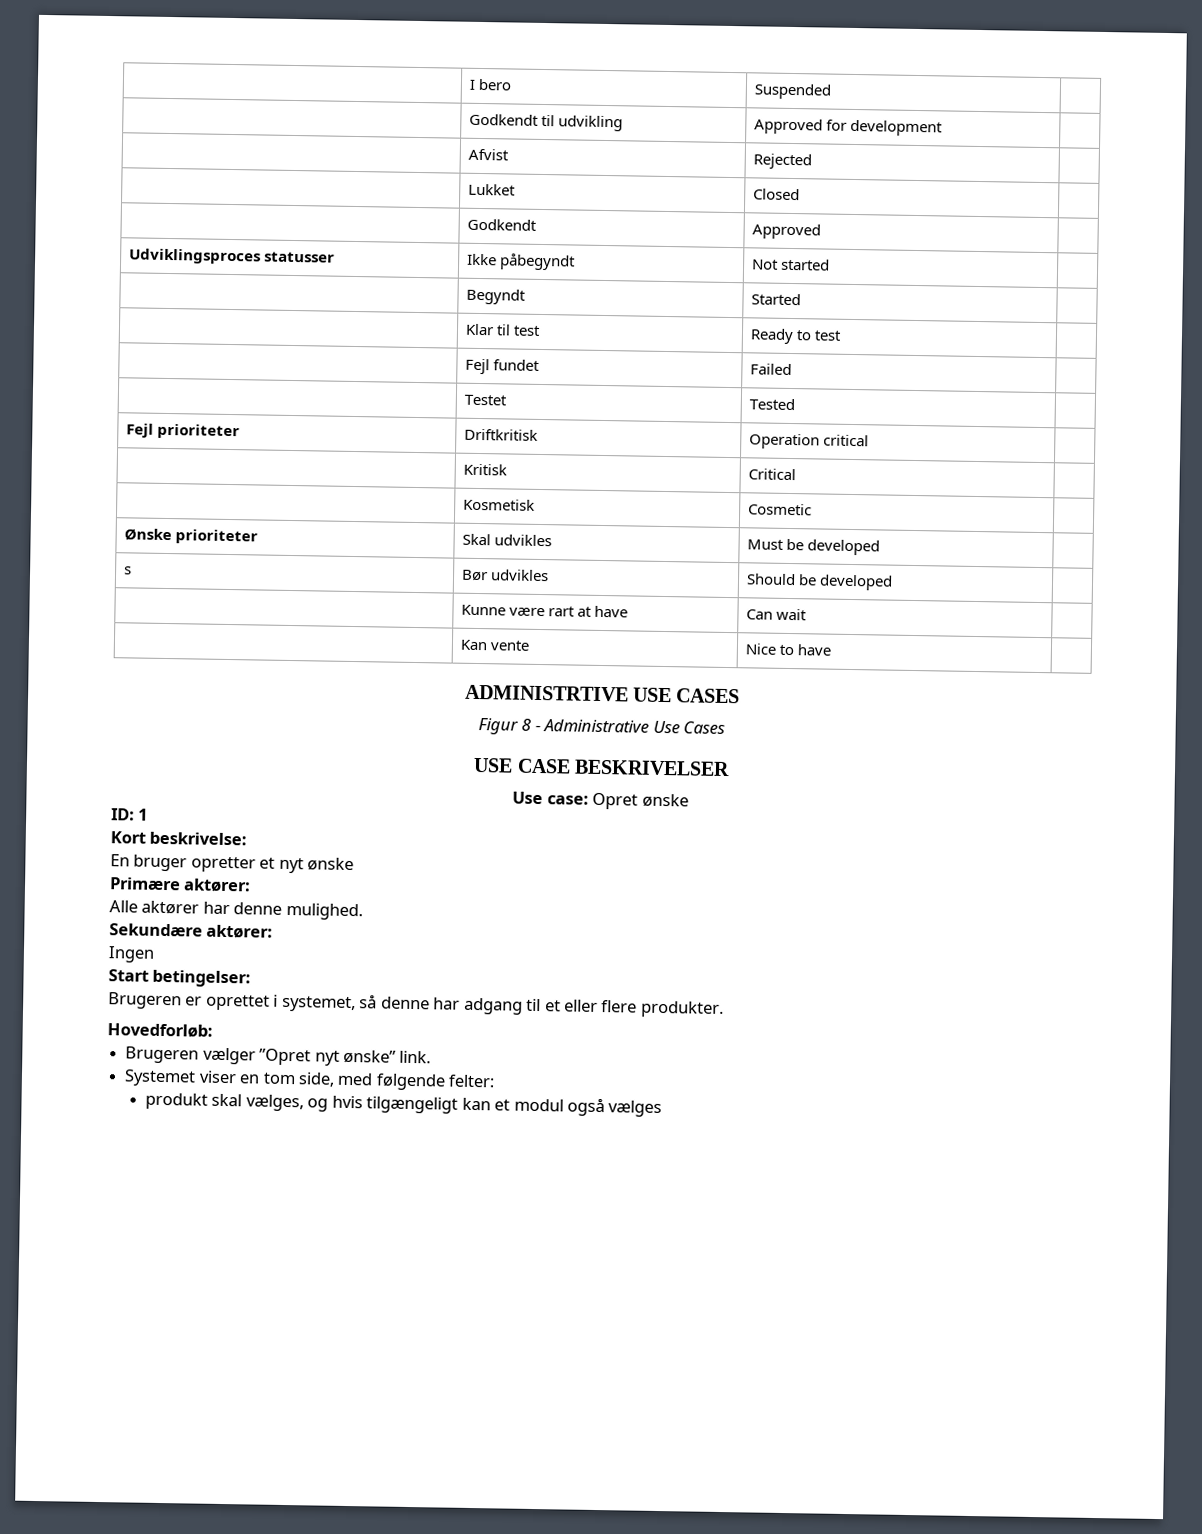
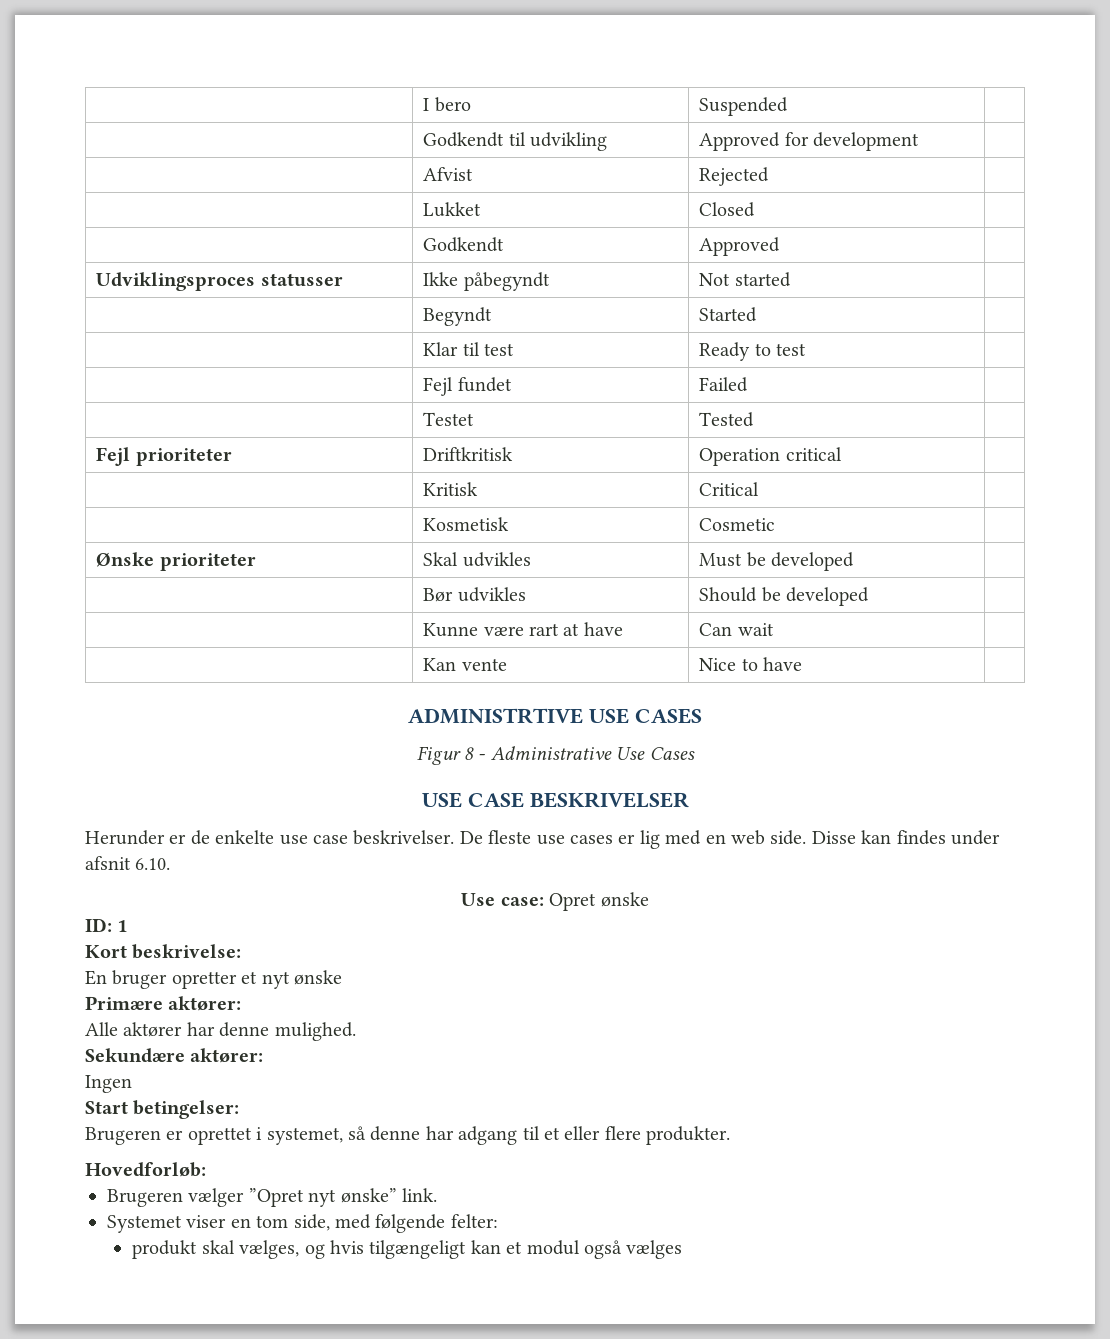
- s | Bør udvikles | Should be developed |
+ | Bør udvikles | Should be developed |
+ Herunder er de enkelte use case beskrivelser. De fleste use cases er lig med en web side. Disse kan findes under afsnit 6.10.

